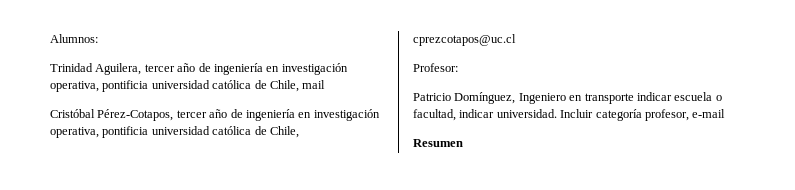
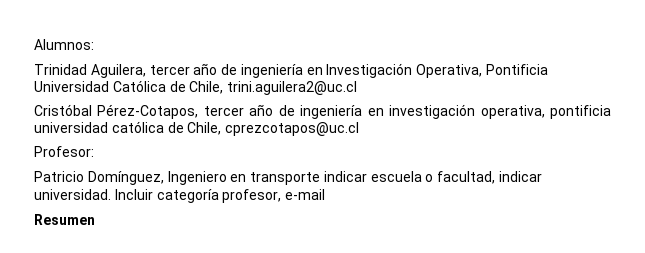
- Trinidad Aguilera, tercer año de ingeniería en investigación operativa, pontificia universidad católica de Chile, mail
+ Trinidad Aguilera, tercer año de ingeniería en Investigación Operativa, Pontificia Universidad Católica de Chile, trini.aguilera2@uc.cl

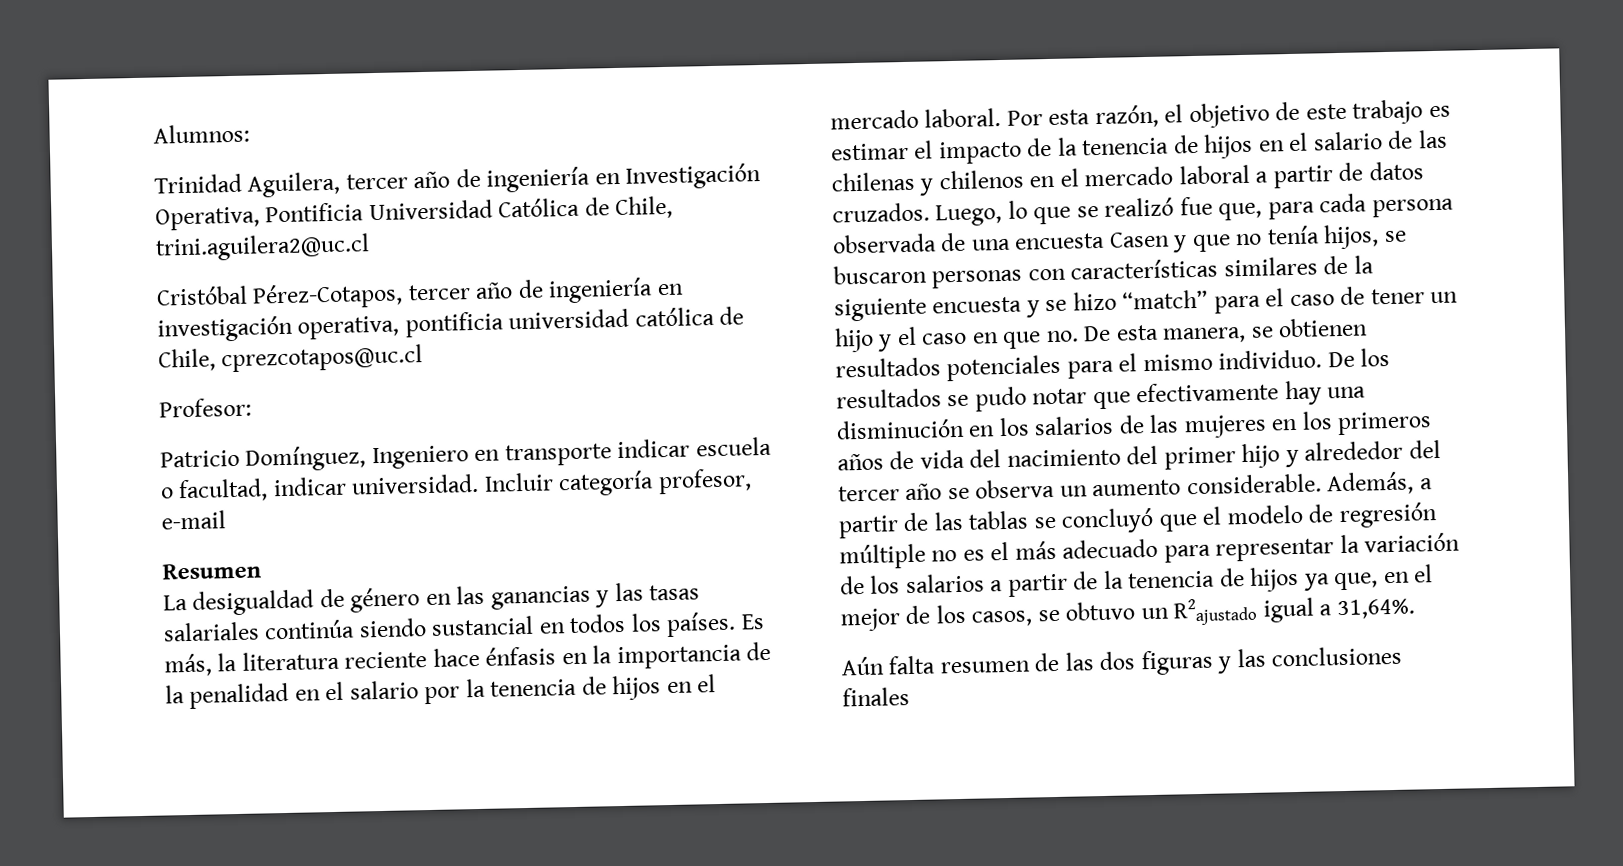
+ La desigualdad de género en las ganancias y las tasas salariales continúa siendo sustancial en todos los países. Es más, la literatura reciente hace énfasis en la importancia de la penalidad en el salario por la tenencia de hijos en el mercado laboral. Por esta razón, el objetivo de este trabajo es estimar el impacto de la tenencia de hijos en el salario de las chilenas y chilenos en el mercado laboral a partir de datos cruzados. Luego, lo que se realizó fue que, para cada persona observada de una encuesta Casen y que no tenía hijos, se buscaron personas con características similares de la siguiente encuesta y se hizo “match” para el caso de tener un hijo y el caso en que no. De esta manera, se obtienen resultados potenciales para el mismo individuo. De los resultados se pudo notar que efectivamente hay una disminución en los salarios de las mujeres en los primeros años de vida del nacimiento del primer hijo y alrededor del tercer año se observa un aumento considerable. Además, a partir de las tablas se concluyó que el modelo de regresión múltiple no es el más adecuado para representar la variación de los salarios a partir de la tenencia de hijos ya que, en el mejor de los casos, se obtuvo un R2ajustado igual a 31,64%.
+ Aún falta resumen de las dos figuras y las conclusiones finales

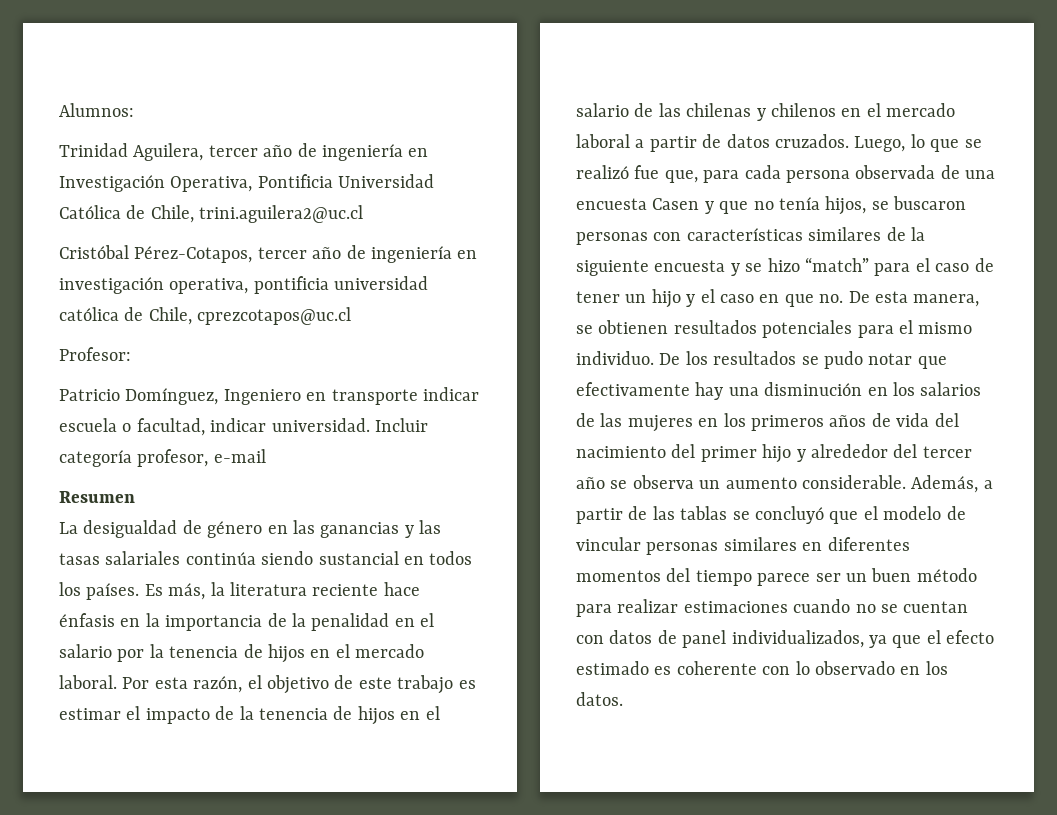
- Además, a partir de las tablas se concluyó que el modelo de regresión múltiple no es el más adecuado para representar la variación de los salarios a partir de la tenencia de hijos ya que, en el mejor de los casos, se obtuvo un R2ajustado igual a 31,64%.
- Aún falta resumen de las dos figuras y las conclusiones finales
+ Además, a partir de las tablas se concluyó que el modelo de vincular personas similares en diferentes momentos del tiempo parece ser un buen método para realizar estimaciones cuando no se cuentan con datos de panel individualizados, ya que el efecto estimado es coherente con lo observado en los datos.

